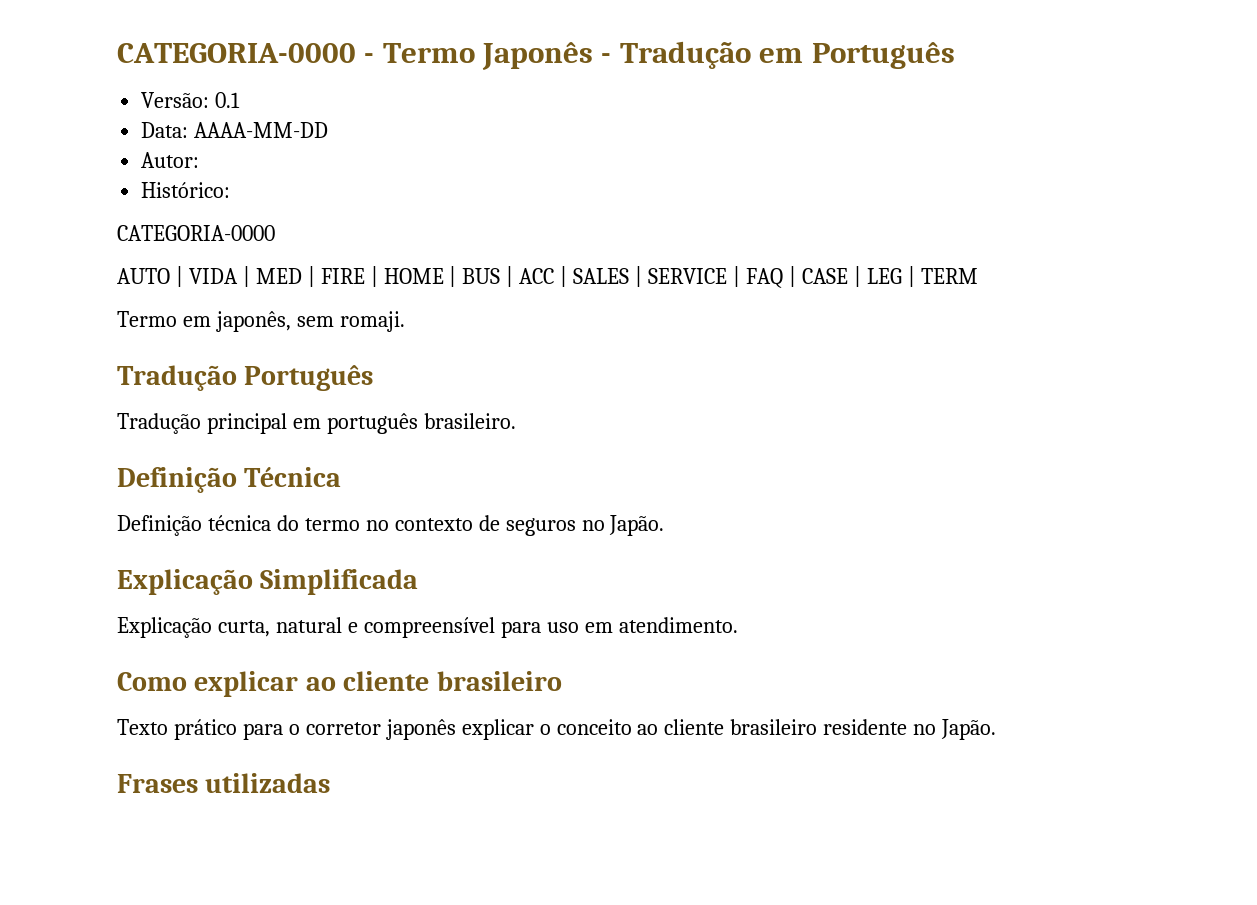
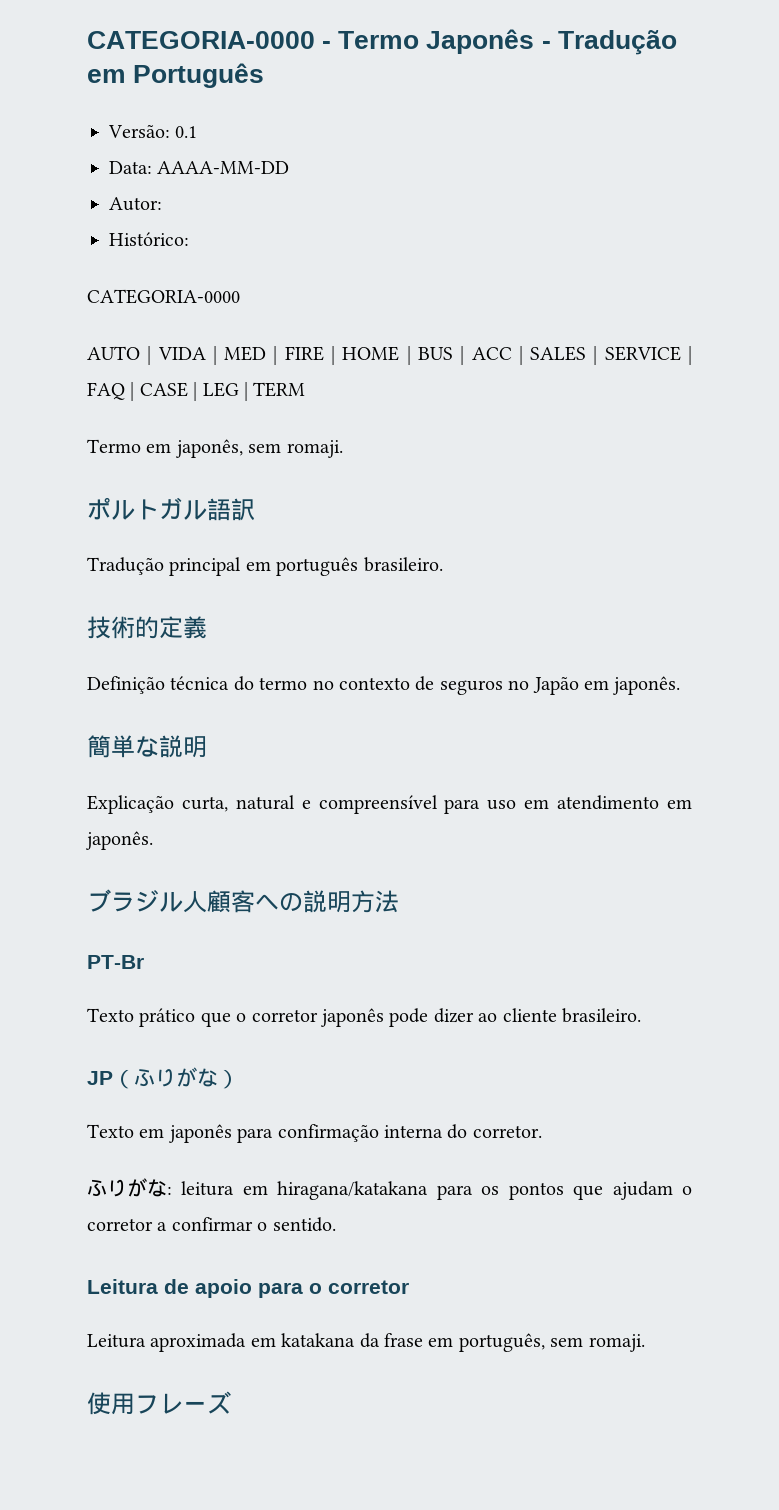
- Tradução Português
+ ポルトガル語訳
- Definição Técnica
+ 技術的定義
- Definição técnica do termo no contexto de seguros no Japão.
- Explicação Simplificada
+ Definição técnica do termo no contexto de seguros no Japão em japonês.
+ 簡単な説明
- Explicação curta, natural e compreensível para uso em atendimento.
- Como explicar ao cliente brasileiro
- Texto prático para o corretor japonês explicar o conceito ao cliente brasileiro residente no Japão.
- Frases utilizadas
+ Explicação curta, natural e compreensível para uso em atendimento em japonês.
+ ブラジル人顧客への説明方法
+ PT-Br
+ Texto prático que o corretor japonês pode dizer ao cliente brasileiro.
+ JP（ふりがな）
+ Texto em japonês para confirmação interna do corretor.
+ ふりがな: leitura em hiragana/katakana para os pontos que ajudam o corretor a confirmar o sentido.
+ Leitura de apoio para o corretor
+ Leitura aproximada em katakana da frase em português, sem romaji.
+ 使用フレーズ

